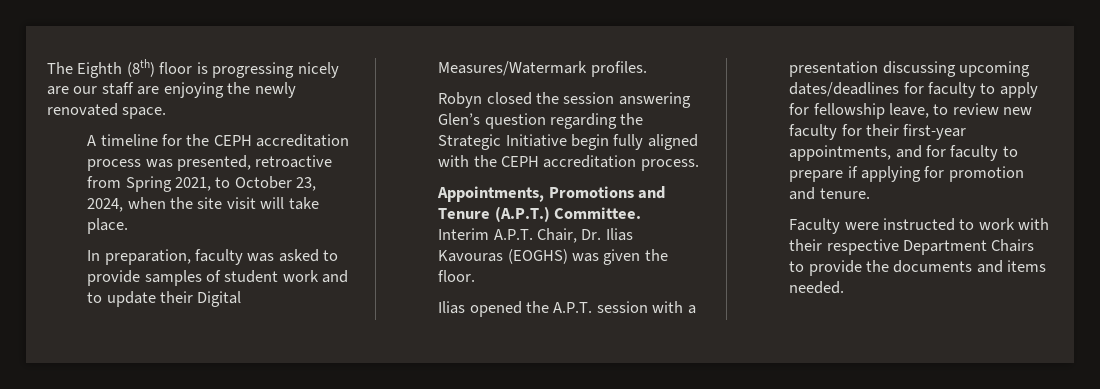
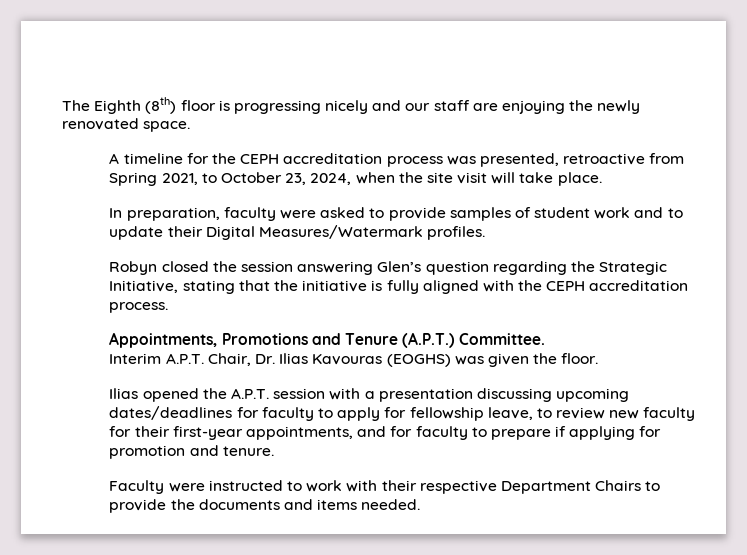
- The Eighth (8th) floor is progressing nicely are our staff are enjoying the newly renovated space.
+ The Eighth (8th) floor is progressing nicely and our staff are enjoying the newly renovated space.
- In preparation, faculty was asked to provide samples of student work and to update their Digital Measures/Watermark profiles.
+ In preparation, faculty were asked to provide samples of student work and to update their Digital Measures/Watermark profiles.
- Robyn closed the session answering Glen’s question regarding the Strategic Initiative begin fully aligned with the CEPH accreditation process.
+ Robyn closed the session answering Glen’s question regarding the Strategic Initiative, stating that the initiative is fully aligned with the CEPH accreditation process.

